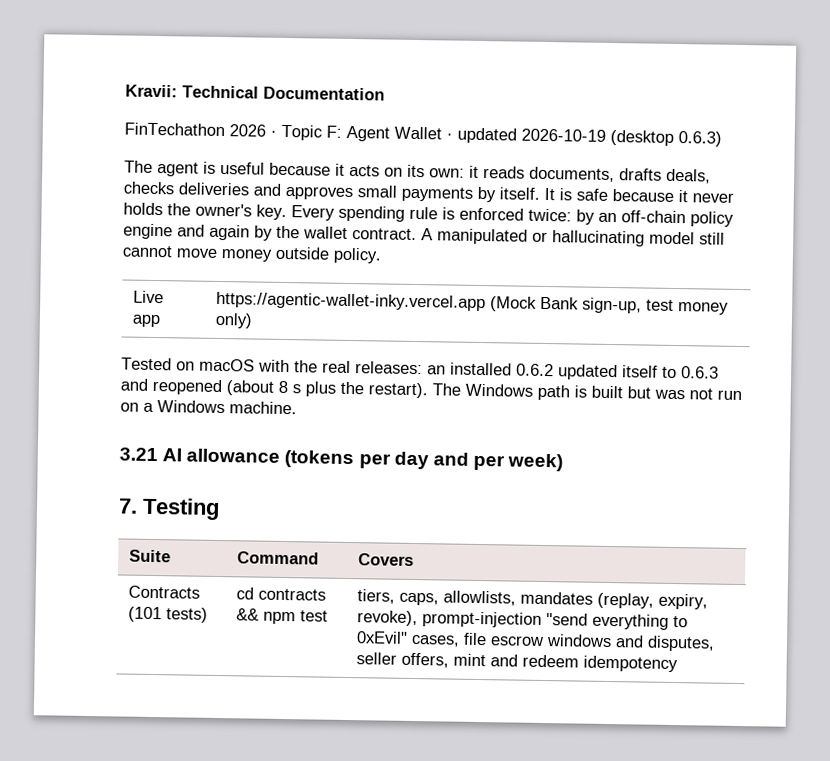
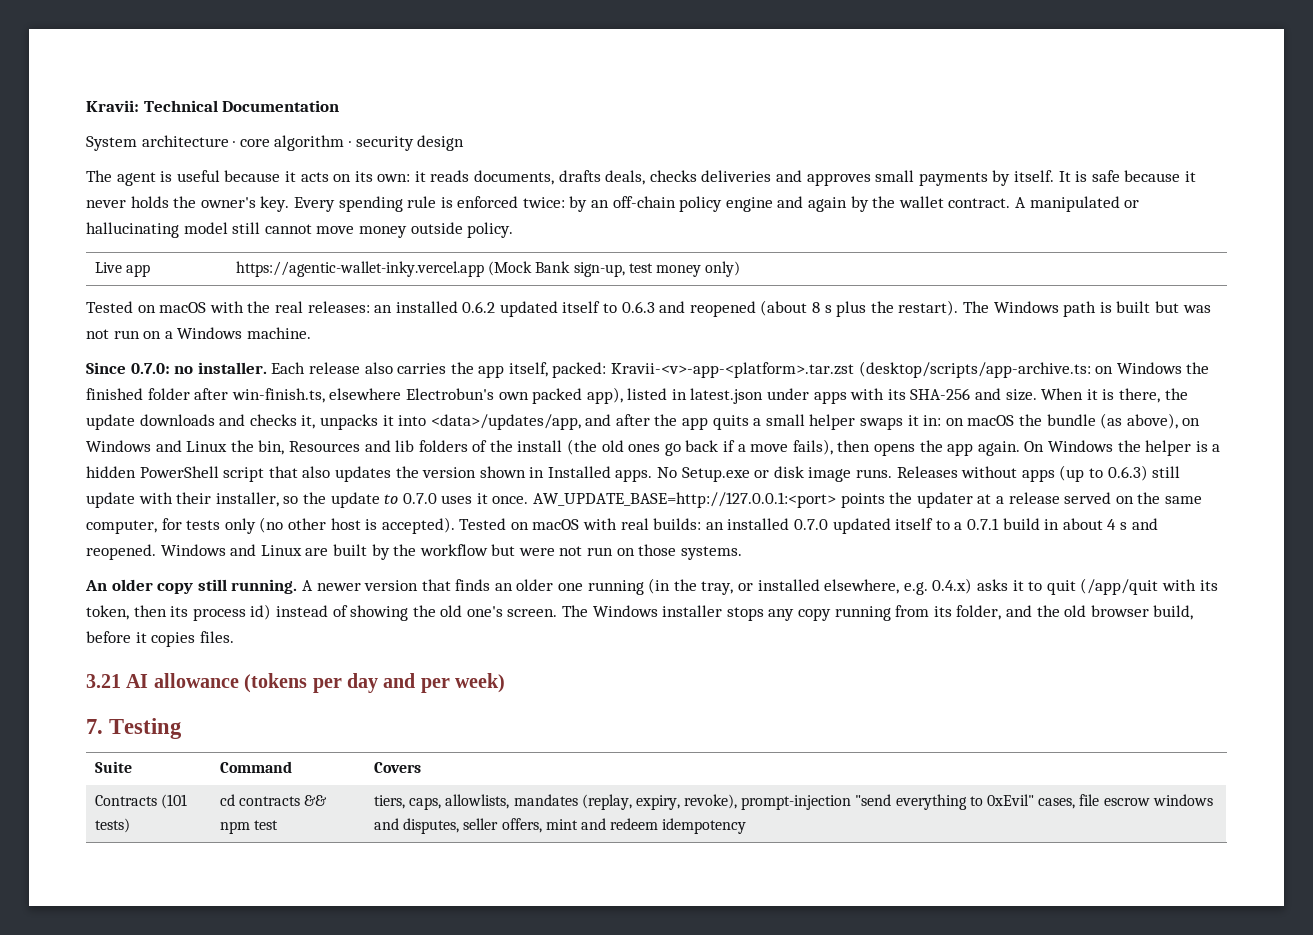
- FinTechathon 2026 · Topic F: Agent Wallet · updated 2026-10-19 (desktop 0.6.3)
+ System architecture · core algorithm · security design
+ Since 0.7.0: no installer. Each release also carries the app itself, packed: Kravii-<v>-app-<platform>.tar.zst (desktop/scripts/app-archive.ts: on Windows the finished folder after win-finish.ts, elsewhere Electrobun's own packed app), listed in latest.json under apps with its SHA-256 and size. When it is there, the update downloads and checks it, unpacks it into <data>/updates/app, and after the app quits a small helper swaps it in: on macOS the bundle (as above), on Windows and Linux the bin, Resources and lib folders of the install (the old ones go back if a move fails), then opens the app again. On Windows the helper is a hidden PowerShell script that also updates the version shown in Installed apps. No Setup.exe or disk image runs. Releases without apps (up to 0.6.3) still update with their installer, so the update to 0.7.0 uses it once. AW_UPDATE_BASE=http://127.0.0.1:<port> points the updater at a release served on the same computer, for tests only (no other host is accepted). Tested on macOS with real builds: an installed 0.7.0 updated itself to a 0.7.1 build in about 4 s and reopened. Windows and Linux are built by the workflow but were not run on those systems.
+ An older copy still running. A newer version that finds an older one running (in the tray, or installed elsewhere, e.g. 0.4.x) asks it to quit (/app/quit with its token, then its process id) instead of showing the old one's screen. The Windows installer stops any copy running from its folder, and the old browser build, before it copies files.

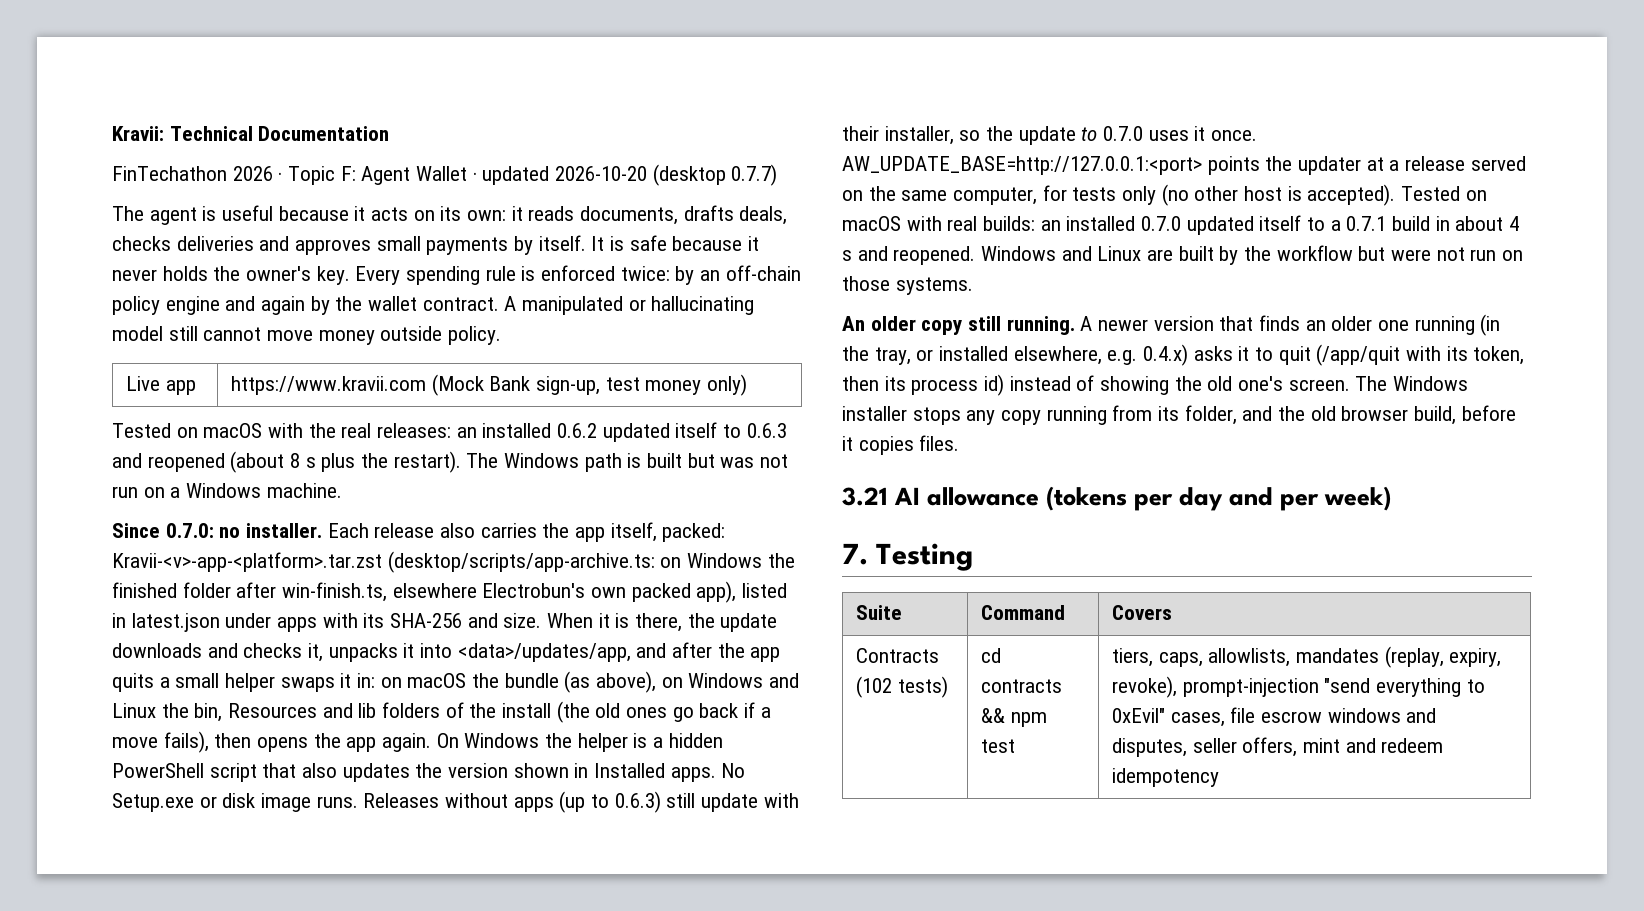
- System architecture · core algorithm · security design
+ FinTechathon 2026 · Topic F: Agent Wallet · updated 2026-10-20 (desktop 0.7.7)
- Live app | https://agentic-wallet-inky.vercel.app (Mock Bank sign-up, test money only)
+ Live app | https://www.kravii.com (Mock Bank sign-up, test money only)
- Contracts (101 tests) | cd contracts && npm test | tiers, caps, allowlists, mandates (replay, expiry, revoke), prompt-injection "send everything to 0xEvil" cases, file escrow windows and disputes, seller offers, mint and redeem idempotency
+ Contracts (102 tests) | cd contracts && npm test | tiers, caps, allowlists, mandates (replay, expiry, revoke), prompt-injection "send everything to 0xEvil" cases, file escrow windows and disputes, seller offers, mint and redeem idempotency

